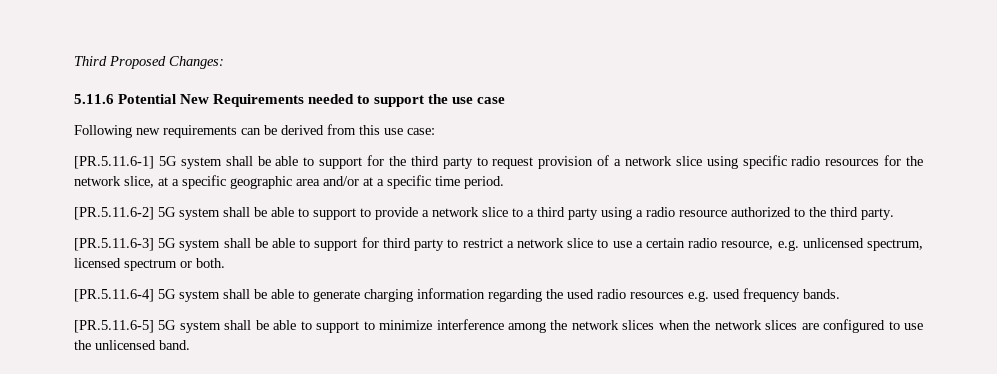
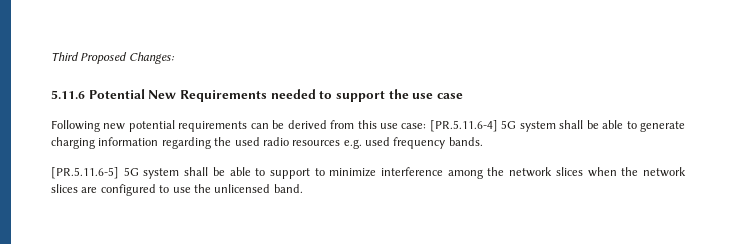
- Following new requirements can be derived from this use case:
- [PR.5.11.6-1] 5G system shall be able to support for the third party to request provision of a network slice using specific radio resources for the network slice, at a specific geographic area and/or at a specific time period.
- [PR.5.11.6-2] 5G system shall be able to support to provide a network slice to a third party using a radio resource authorized to the third party.
- [PR.5.11.6-3] 5G system shall be able to support for third party to restrict a network slice to use a certain radio resource, e.g. unlicensed spectrum, licensed spectrum or both.
- [PR.5.11.6-4] 5G system shall be able to generate charging information regarding the used radio resources e.g. used frequency bands.
+ Following new potential requirements can be derived from this use case: [PR.5.11.6-4] 5G system shall be able to generate charging information regarding the used radio resources e.g. used frequency bands.

